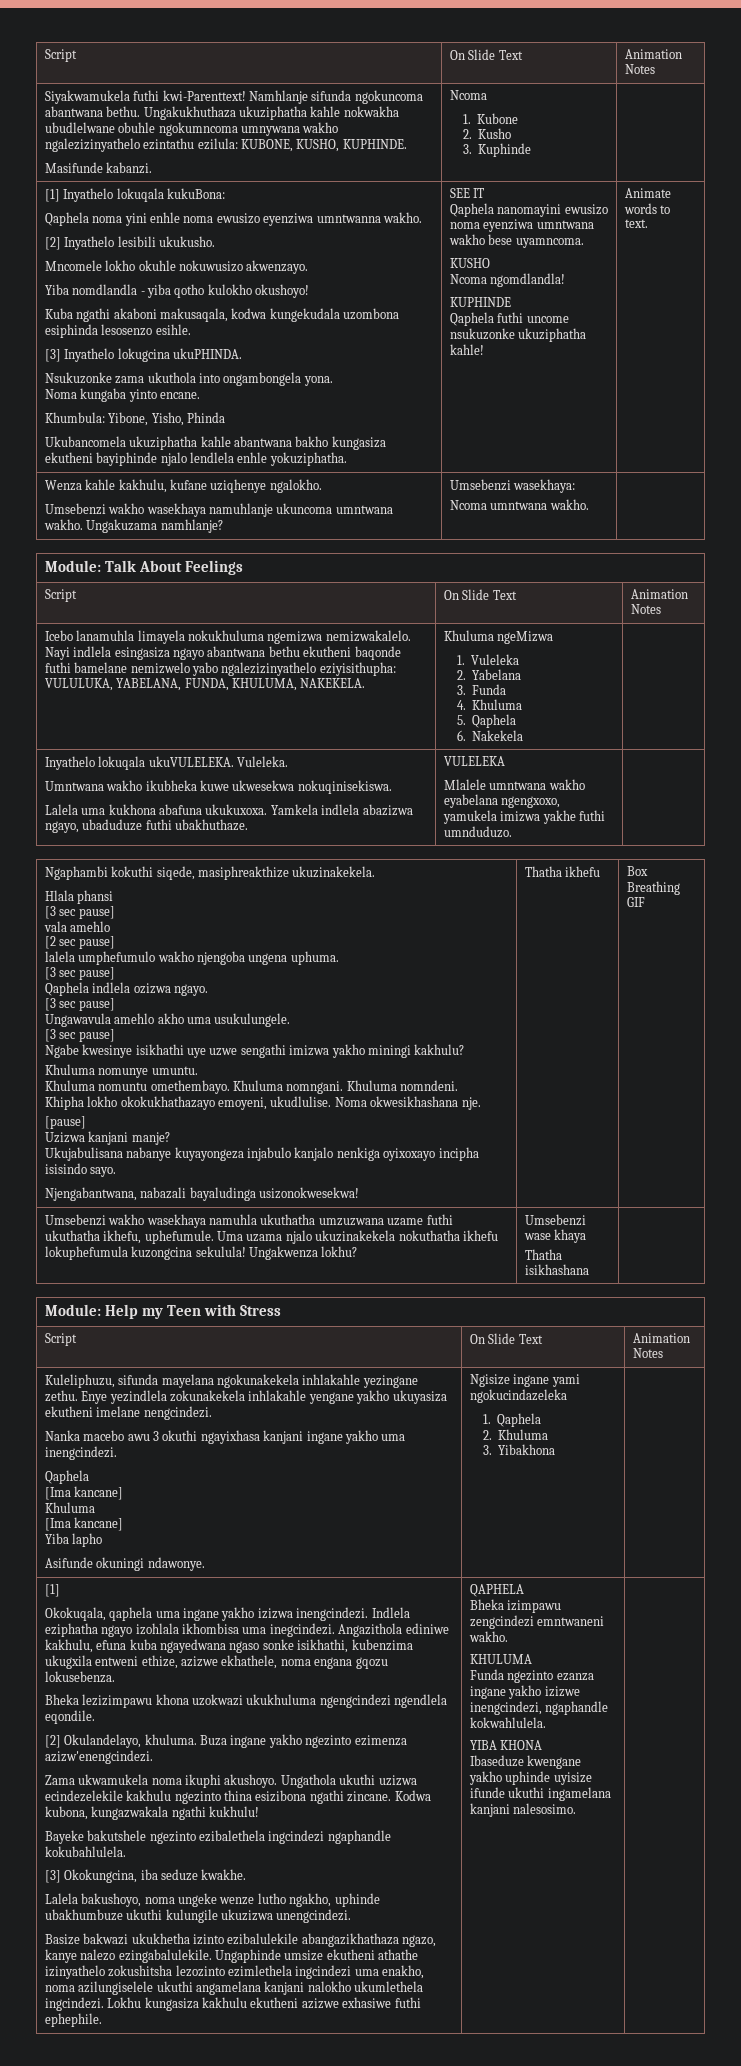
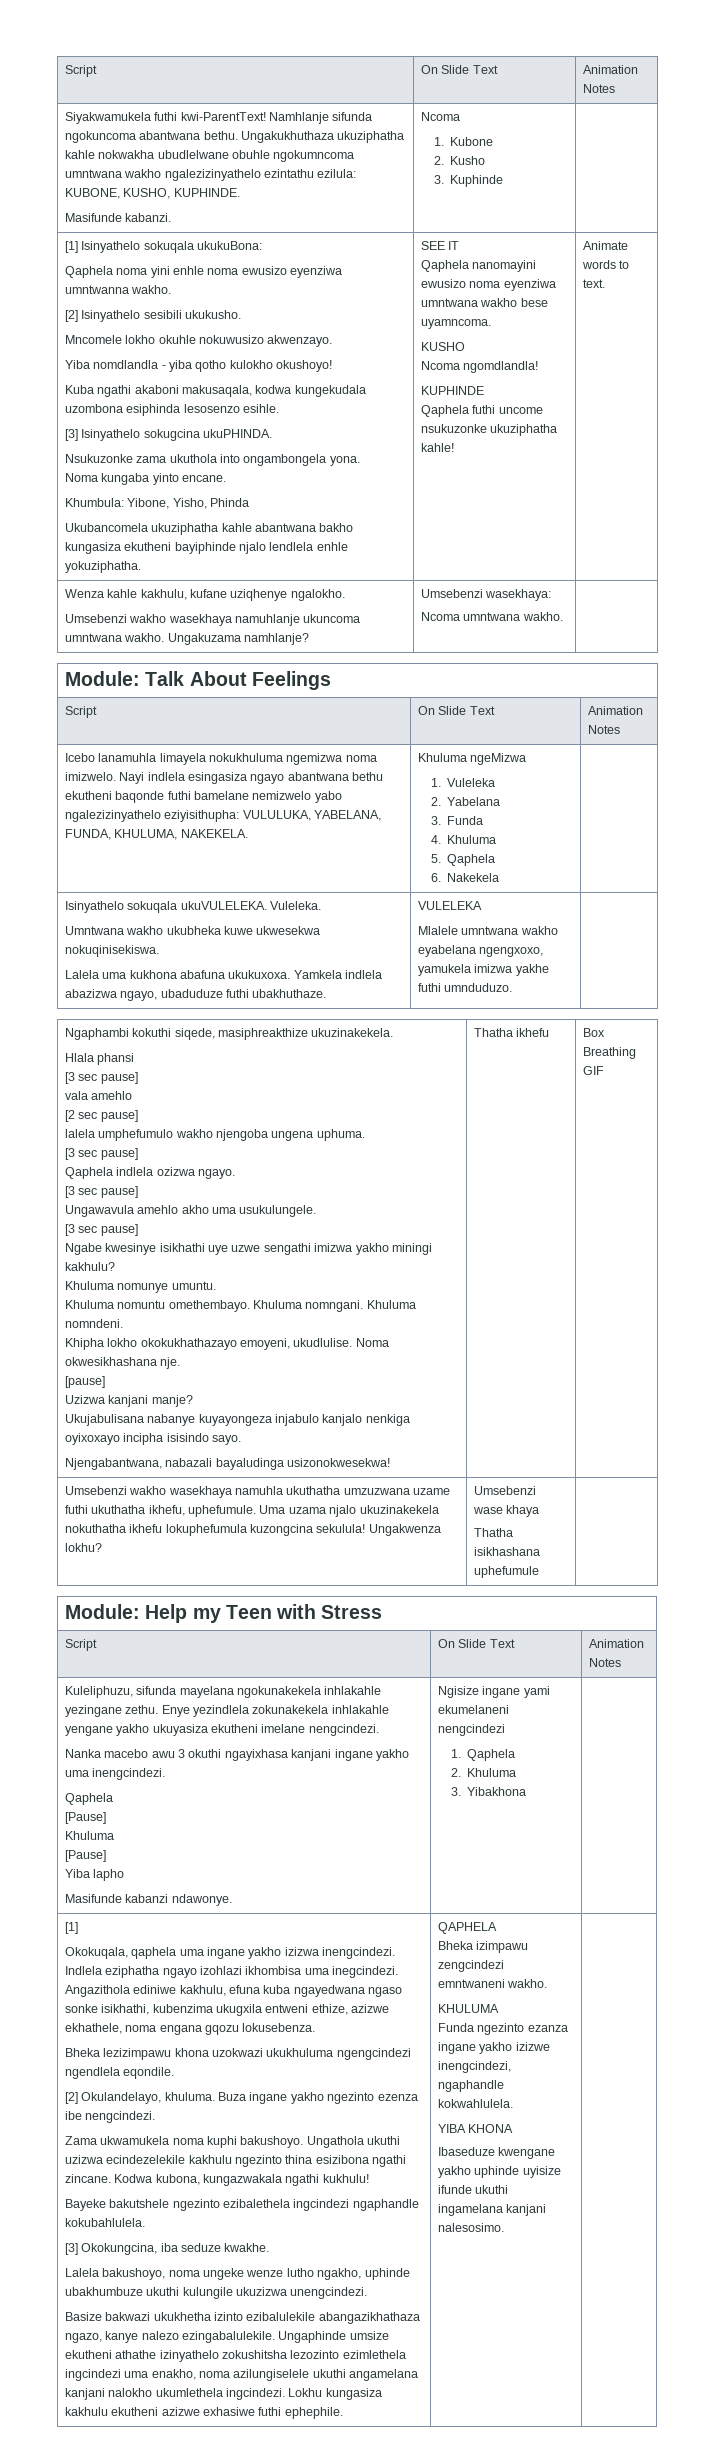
- Siyakwamukela futhi kwi-Parenttext! Namhlanje sifunda ngokuncoma abantwana bethu. Ungakukhuthaza ukuziphatha kahle nokwakha ubudlelwane obuhle ngokumncoma umnywana wakho ngalezizinyathelo ezintathu ezilula: KUBONE, KUSHO, KUPHINDE.
+ Siyakwamukela futhi kwi-ParentText! Namhlanje sifunda ngokuncoma abantwana bethu. Ungakukhuthaza ukuziphatha kahle nokwakha ubudlelwane obuhle ngokumncoma umntwana wakho ngalezizinyathelo ezintathu ezilula: KUBONE, KUSHO, KUPHINDE.
- [1] Inyathelo lokuqala kukuBona:
+ [1] Isinyathelo sokuqala ukukuBona:
- [2] Inyathelo lesibili ukukusho.
+ [2] Isinyathelo sesibili ukukusho.
- [3] Inyathelo lokugcina ukuPHINDA.
+ [3] Isinyathelo sokugcina ukuPHINDA.
- Icebo lanamuhla limayela nokukhuluma ngemizwa nemizwakalelo. Nayi indlela esingasiza ngayo abantwana bethu ekutheni baqonde futhi bamelane nemizwelo yabo ngalezizinyathelo eziyisithupha: VULULUKA, YABELANA, FUNDA, KHULUMA, NAKEKELA. | Khuluma ngeMizwa
+ Icebo lanamuhla limayela nokukhuluma ngemizwa noma imizwelo. Nayi indlela esingasiza ngayo abantwana bethu ekutheni baqonde futhi bamelane nemizwelo yabo ngalezizinyathelo eziyisithupha: VULULUKA, YABELANA, FUNDA, KHULUMA, NAKEKELA. | Khuluma ngeMizwa
- Inyathelo lokuqala ukuVULELEKA. Vuleleka.
- Umntwana wakho ikubheka kuwe ukwesekwa nokuqinisekiswa.
+ Isinyathelo sokuqala ukuVULELEKA. Vuleleka.
+ Umntwana wakho ukubheka kuwe ukwesekwa nokuqinisekiswa.
  Umsebenzi wakho wasekhaya namuhla ukuthatha umzuzwana uzame futhi ukuthatha ikhefu, uphefumule. Uma uzama njalo ukuzinakekela nokuthatha ikhefu lokuphefumula kuzongcina sekulula! Ungakwenza lokhu? | Umsebenzi wase khaya
- Thatha isikhashana |
+ Thatha isikhashana uphefumule |
  Nanka macebo awu 3 okuthi ngayixhasa kanjani ingane yakho uma inengcindezi.
  Qaphela
- [Ima kancane]
+ [Pause]
  Khuluma
- [Ima kancane]
+ [Pause]
- Asifunde okuningi ndawonye.
+ Masifunde kabanzi ndawonye.
- Ngisize ingane yami ngokucindazeleka
+ Ngisize ingane yami ekumelaneni nengcindezi
- Indlela eziphatha ngayo izohlala ikhombisa uma inegcindezi.
+ Indlela eziphatha ngayo izohlazi ikhombisa uma inegcindezi.
- Buza ingane yakho ngezinto ezimenza azizw'enengcindezi.
+ Buza ingane yakho ngezinto ezenza ibe nengcindezi.
- Zama ukwamukela noma ikuphi akushoyo.
+ Zama ukwamukela noma kuphi bakushoyo.

